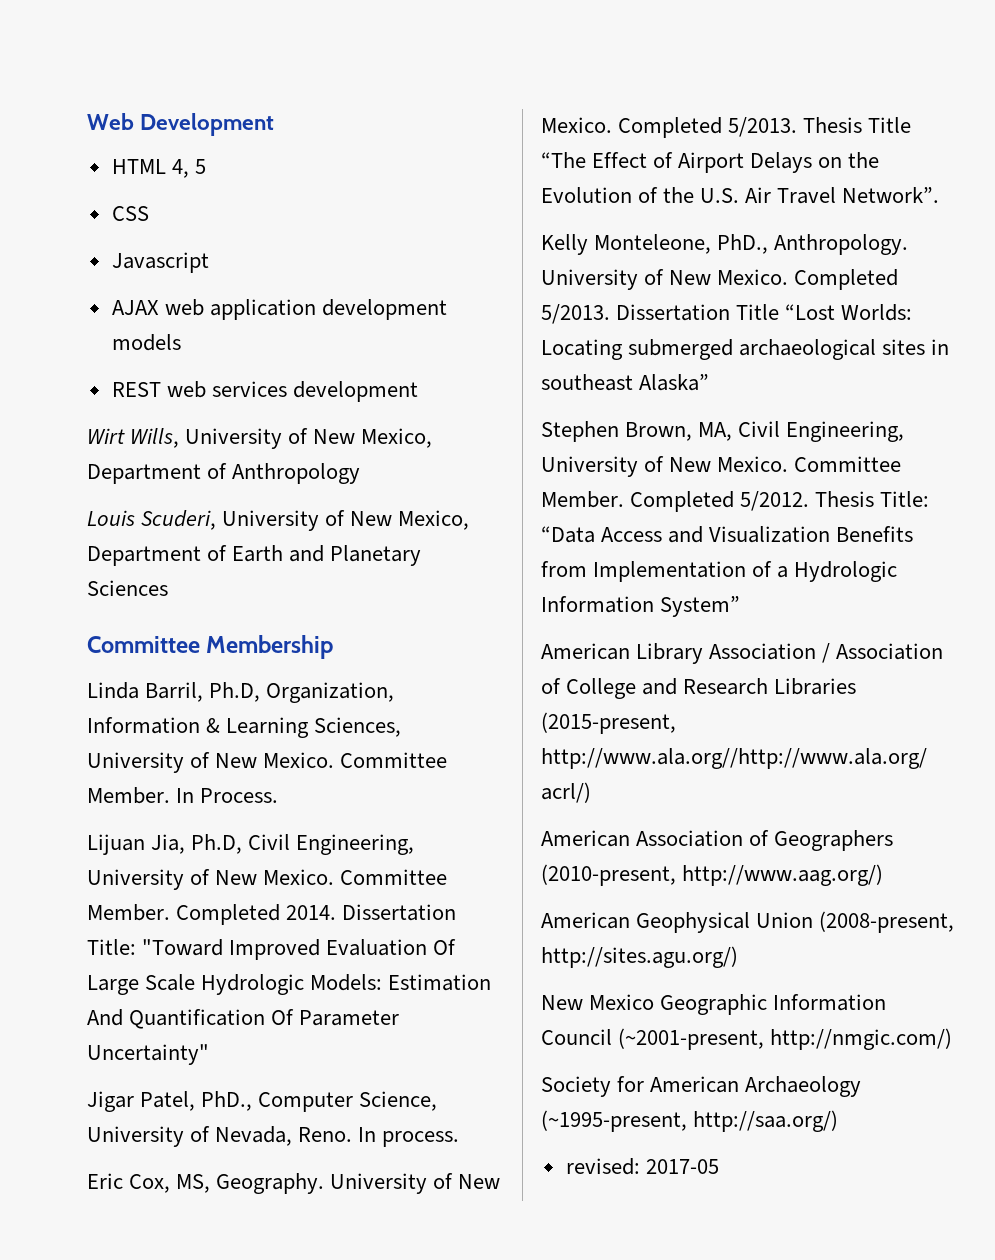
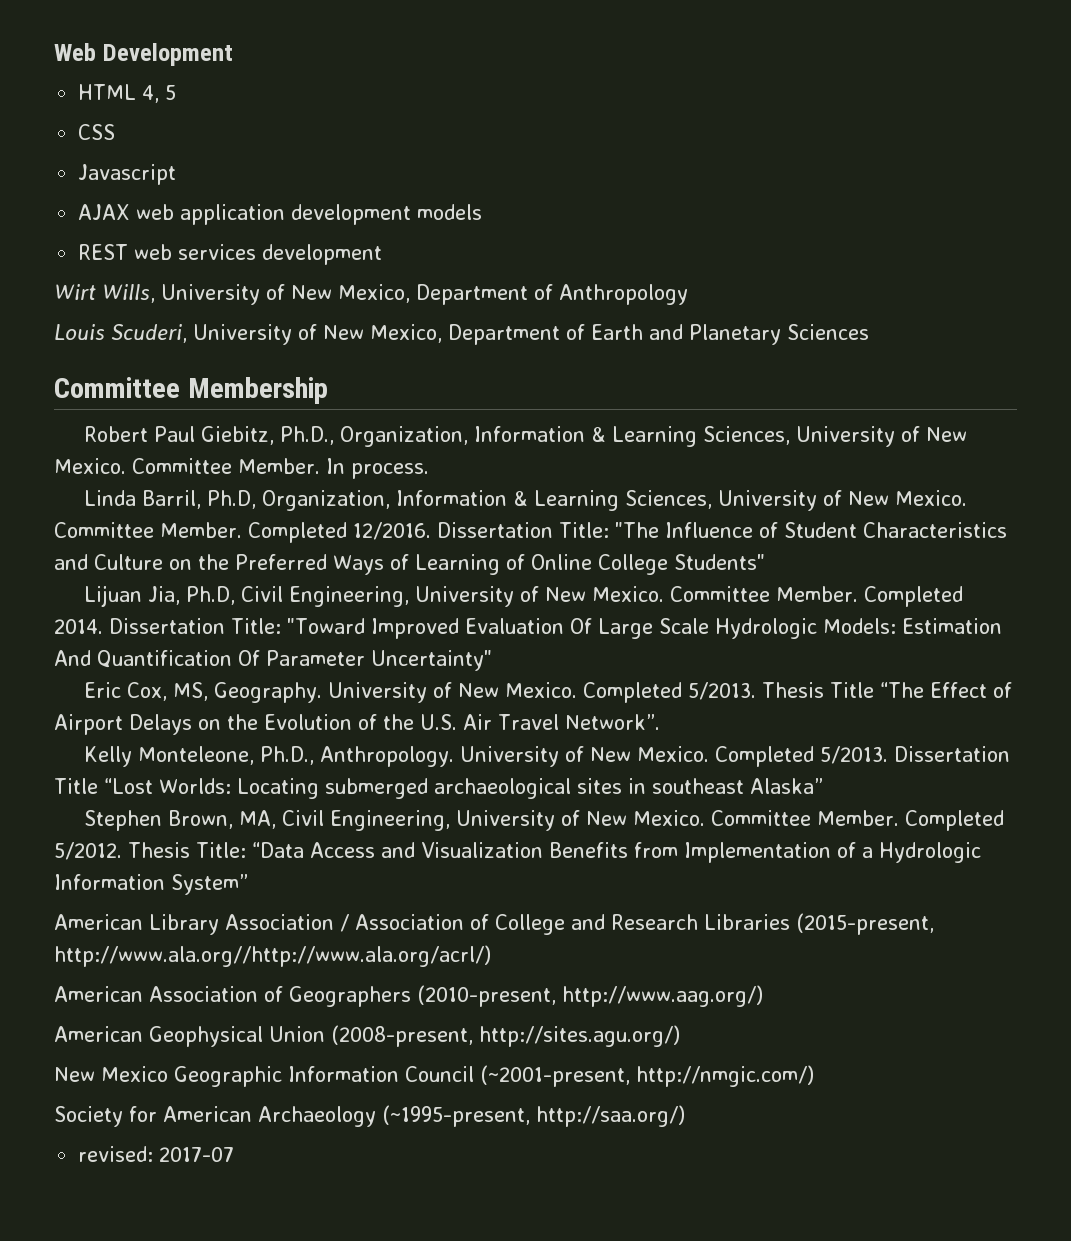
+ Robert Paul Giebitz, Ph.D., Organization, Information & Learning Sciences, University of New Mexico. Committee Member. In process.
- In Process.
+ Completed 12/2016. Dissertation Title: "The Influence of Student Characteristics and Culture on the Preferred Ways of Learning of Online College Students"
- Jigar Patel, PhD., Computer Science, University of Nevada, Reno. In process.
- Kelly Monteleone, PhD., Anthropology.
+ Kelly Monteleone, Ph.D., Anthropology.
- revised: 2017-05
+ revised: 2017-07

